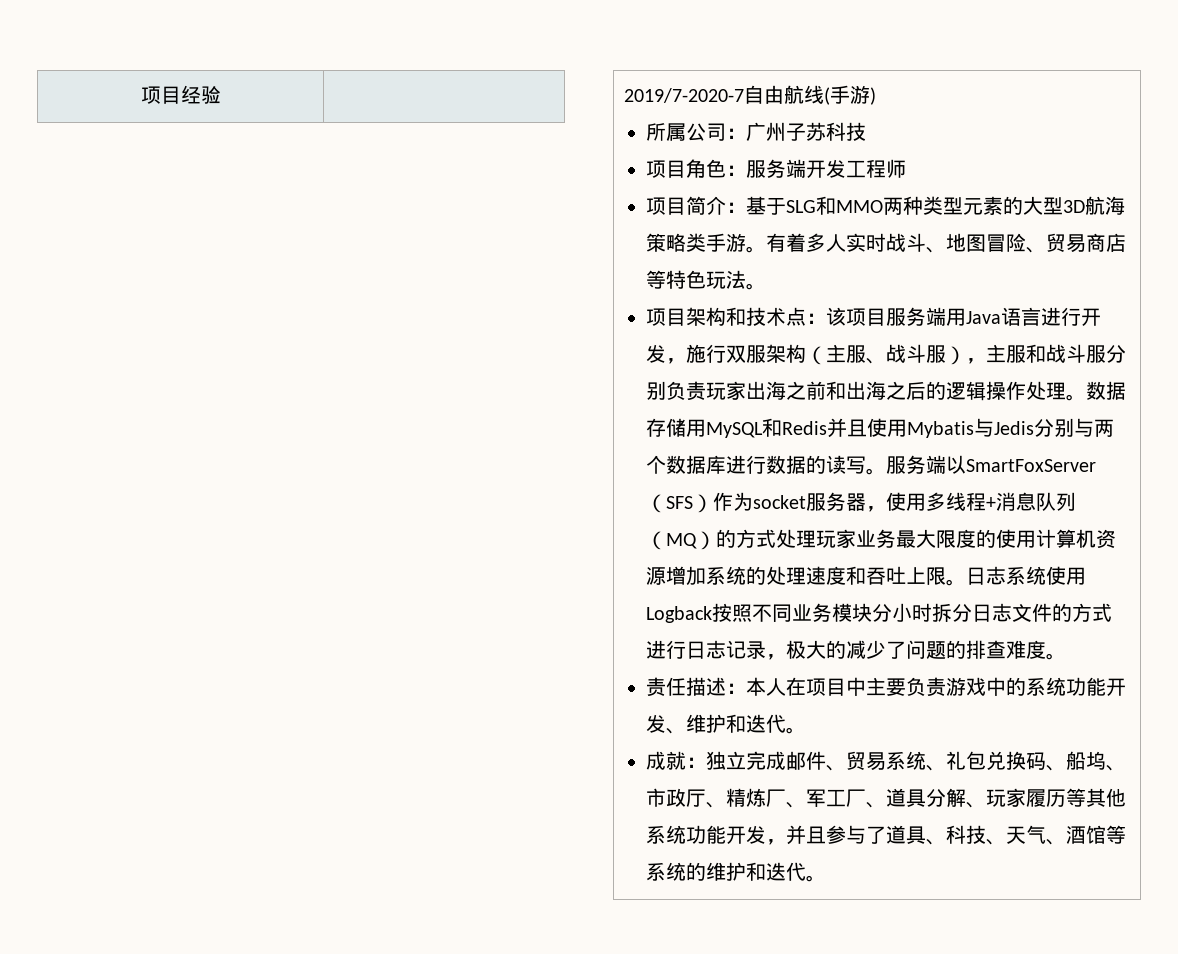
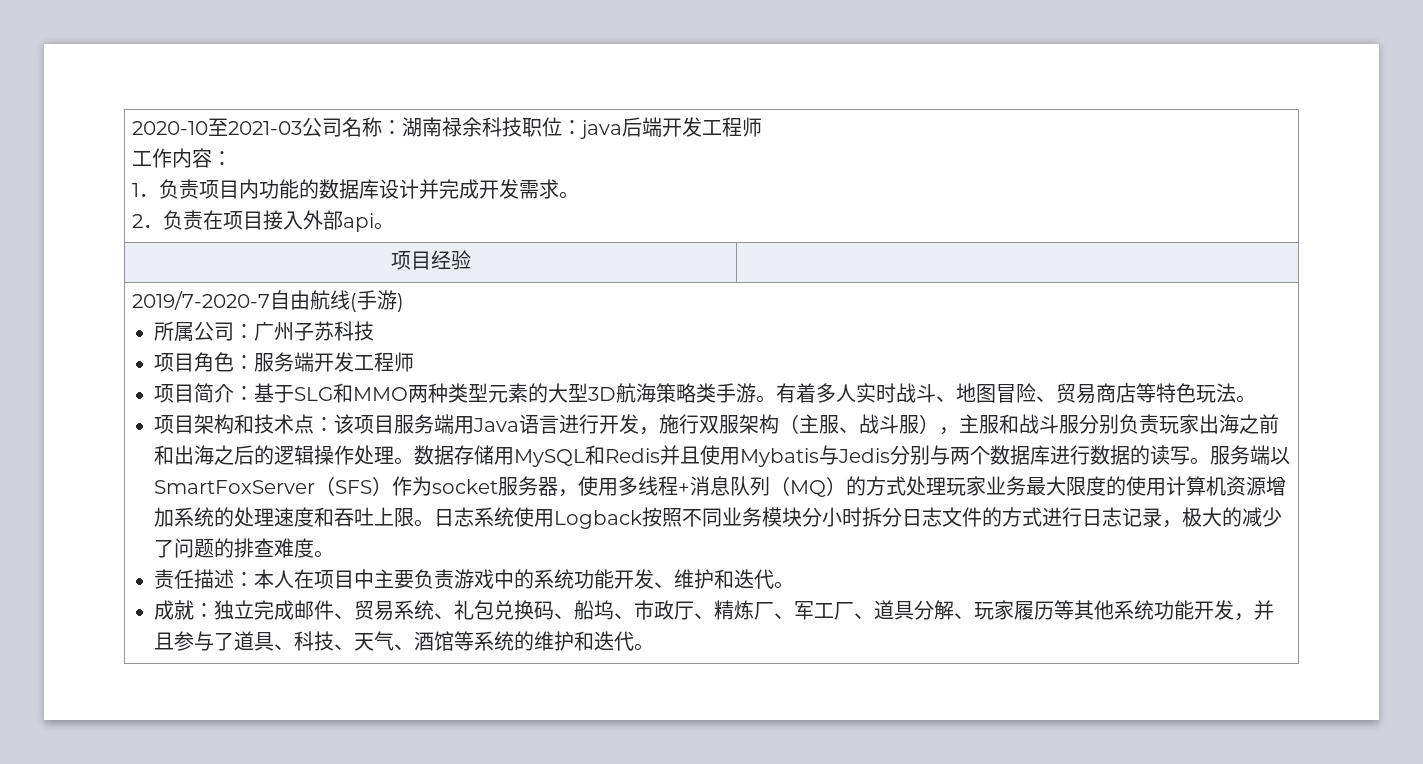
+ 2020-10至2021-03公司名称：湖南禄余科技职位：java后端开发工程师
+ 工作内容：
+ 1．负责项目内功能的数据库设计并完成开发需求。
+ 2．负责在项目接入外部api。

